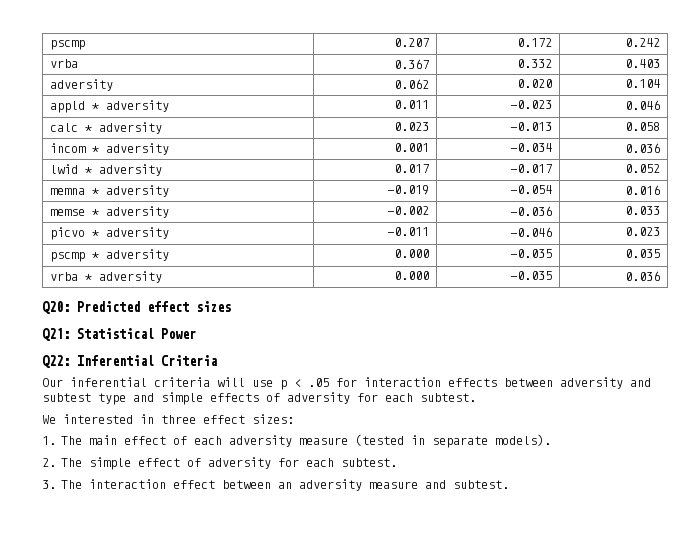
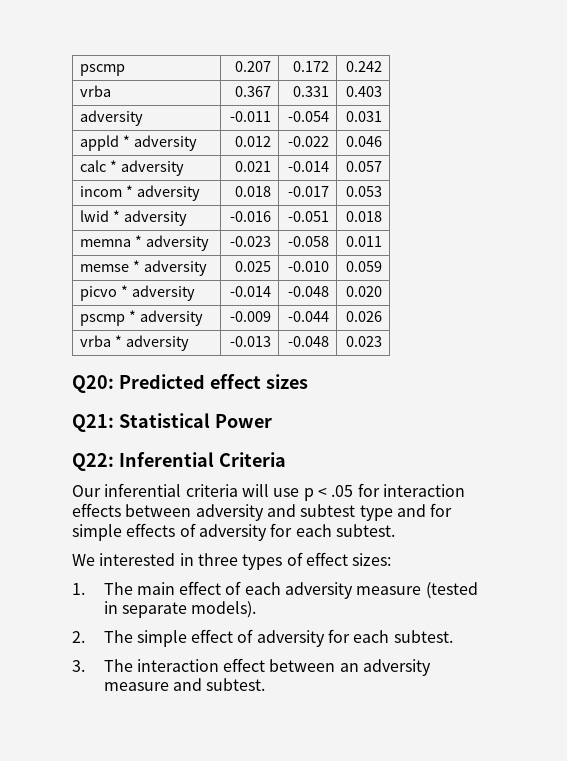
- vrba | 0.367 | 0.332 | 0.403
+ vrba | 0.367 | 0.331 | 0.403
- adversity | 0.062 | 0.020 | 0.104
+ adversity | -0.011 | -0.054 | 0.031
- appld * adversity | 0.011 | -0.023 | 0.046
+ appld * adversity | 0.012 | -0.022 | 0.046
- calc * adversity | 0.023 | -0.013 | 0.058
+ calc * adversity | 0.021 | -0.014 | 0.057
- incom * adversity | 0.001 | -0.034 | 0.036
+ incom * adversity | 0.018 | -0.017 | 0.053
- lwid * adversity | 0.017 | -0.017 | 0.052
+ lwid * adversity | -0.016 | -0.051 | 0.018
- memna * adversity | -0.019 | -0.054 | 0.016
+ memna * adversity | -0.023 | -0.058 | 0.011
- memse * adversity | -0.002 | -0.036 | 0.033
+ memse * adversity | 0.025 | -0.010 | 0.059
- picvo * adversity | -0.011 | -0.046 | 0.023
+ picvo * adversity | -0.014 | -0.048 | 0.020
- pscmp * adversity | 0.000 | -0.035 | 0.035
+ pscmp * adversity | -0.009 | -0.044 | 0.026
- vrba * adversity | 0.000 | -0.035 | 0.036
+ vrba * adversity | -0.013 | -0.048 | 0.023
- Our inferential criteria will use p < .05 for interaction effects between adversity and subtest type and simple effects of adversity for each subtest.
+ Our inferential criteria will use p < .05 for interaction effects between adversity and subtest type and for simple effects of adversity for each subtest.
- We interested in three effect sizes:
+ We interested in three types of effect sizes:

